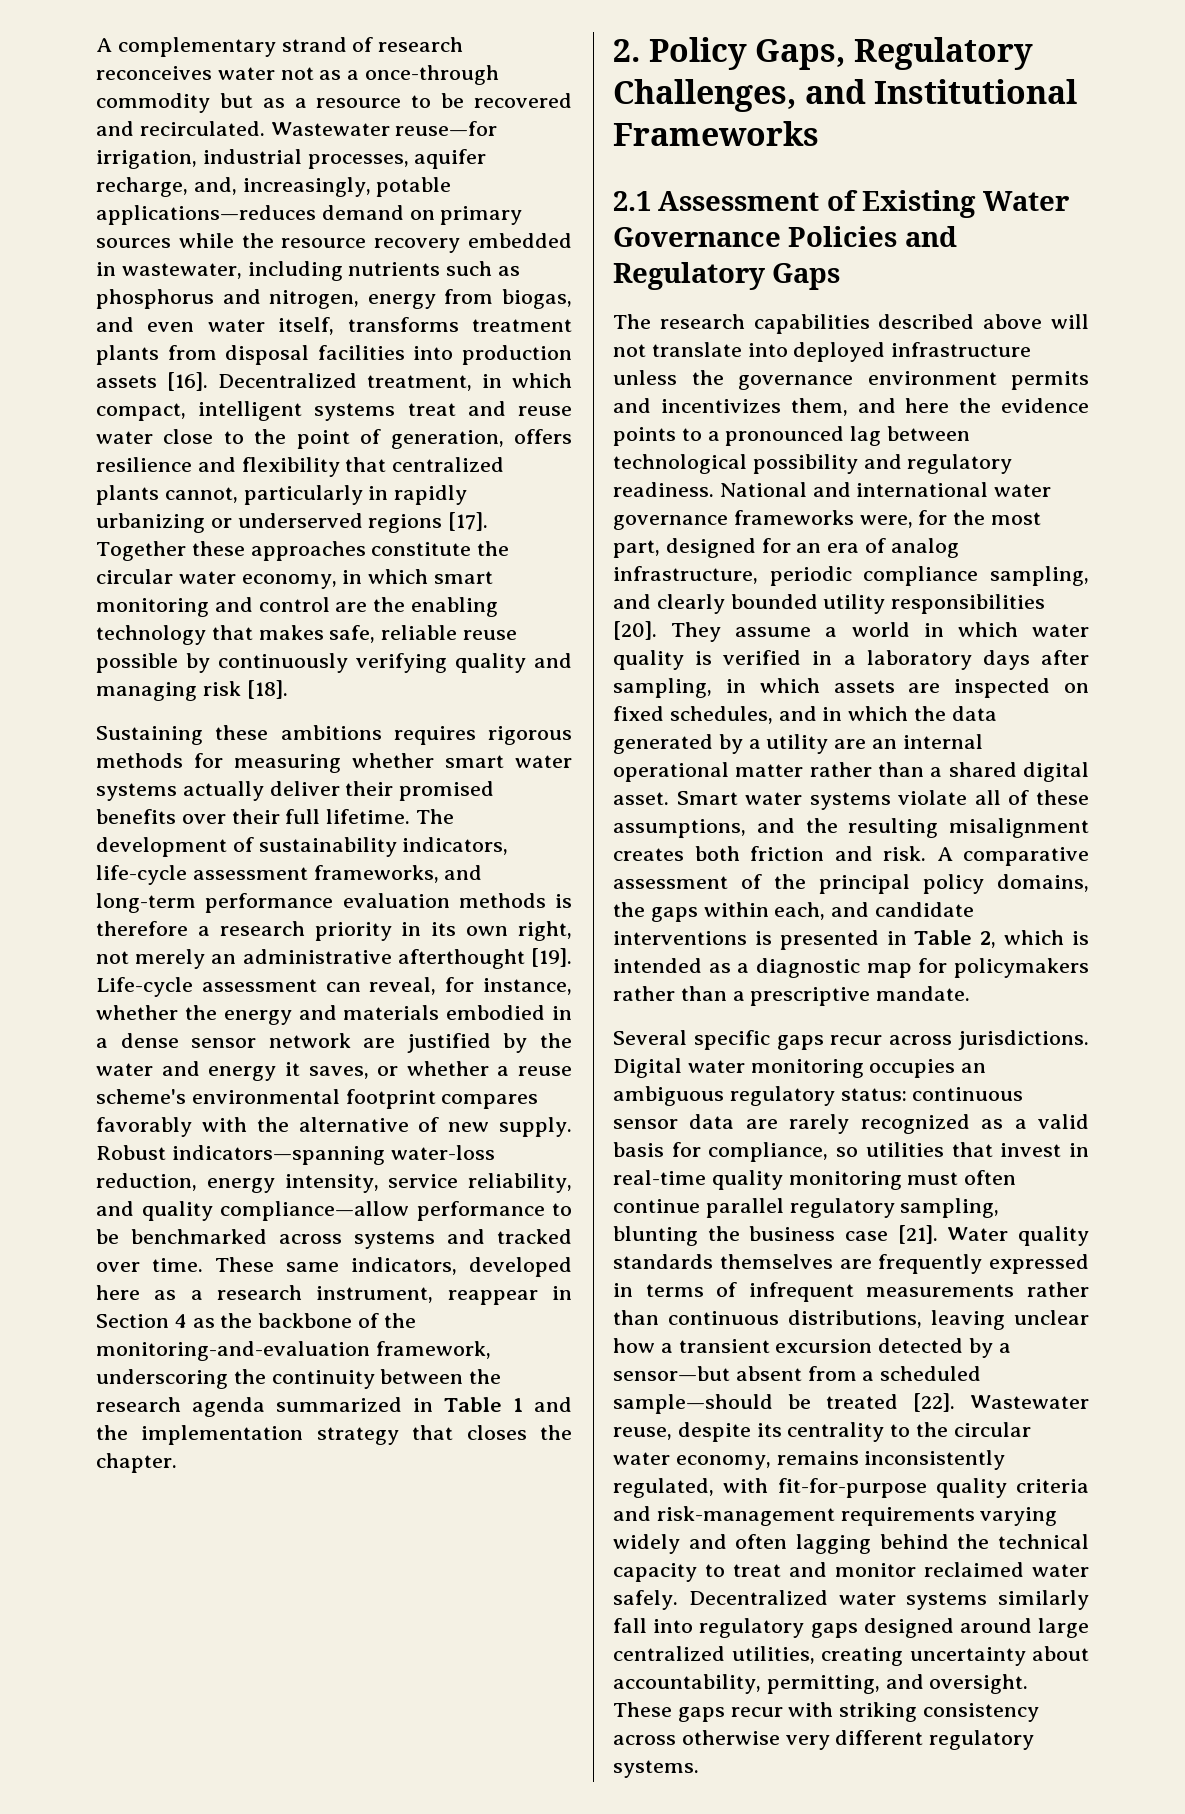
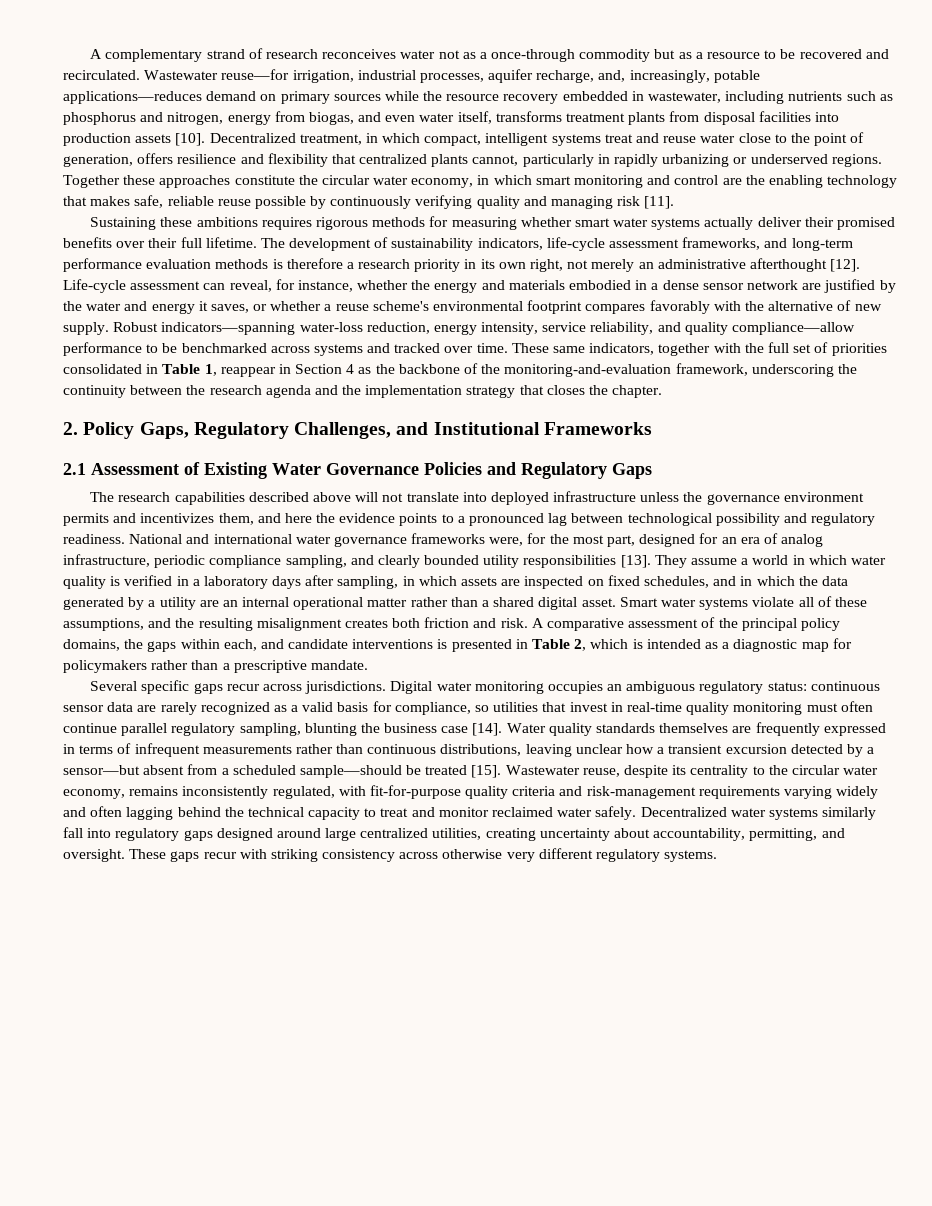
- Wastewater reuse—for irrigation, industrial processes, aquifer recharge, and, increasingly, potable applications—reduces demand on primary sources while the resource recovery embedded in wastewater, including nutrients such as phosphorus and nitrogen, energy from biogas, and even water itself, transforms treatment plants from disposal facilities into production assets [16].
+ Wastewater reuse—for irrigation, industrial processes, aquifer recharge, and, increasingly, potable applications—reduces demand on primary sources while the resource recovery embedded in wastewater, including nutrients such as phosphorus and nitrogen, energy from biogas, and even water itself, transforms treatment plants from disposal facilities into production assets [10].
- Decentralized treatment, in which compact, intelligent systems treat and reuse water close to the point of generation, offers resilience and flexibility that centralized plants cannot, particularly in rapidly urbanizing or underserved regions [17].
+ Decentralized treatment, in which compact, intelligent systems treat and reuse water close to the point of generation, offers resilience and flexibility that centralized plants cannot, particularly in rapidly urbanizing or underserved regions.
- Together these approaches constitute the circular water economy, in which smart monitoring and control are the enabling technology that makes safe, reliable reuse possible by continuously verifying quality and managing risk [18].
+ Together these approaches constitute the circular water economy, in which smart monitoring and control are the enabling technology that makes safe, reliable reuse possible by continuously verifying quality and managing risk [11].
- The development of sustainability indicators, life-cycle assessment frameworks, and long-term performance evaluation methods is therefore a research priority in its own right, not merely an administrative afterthought [19].
+ The development of sustainability indicators, life-cycle assessment frameworks, and long-term performance evaluation methods is therefore a research priority in its own right, not merely an administrative afterthought [12].
- These same indicators, developed here as a research instrument, reappear in Section 4 as the backbone of the monitoring-and-evaluation framework, underscoring the continuity between the research agenda summarized in Table 1 and the implementation strategy that closes the chapter.
+ These same indicators, together with the full set of priorities consolidated in Table 1, reappear in Section 4 as the backbone of the monitoring-and-evaluation framework, underscoring the continuity between the research agenda and the implementation strategy that closes the chapter.
- National and international water governance frameworks were, for the most part, designed for an era of analog infrastructure, periodic compliance sampling, and clearly bounded utility responsibilities [20].
+ National and international water governance frameworks were, for the most part, designed for an era of analog infrastructure, periodic compliance sampling, and clearly bounded utility responsibilities [13].
- Digital water monitoring occupies an ambiguous regulatory status: continuous sensor data are rarely recognized as a valid basis for compliance, so utilities that invest in real-time quality monitoring must often continue parallel regulatory sampling, blunting the business case [21].
+ Digital water monitoring occupies an ambiguous regulatory status: continuous sensor data are rarely recognized as a valid basis for compliance, so utilities that invest in real-time quality monitoring must often continue parallel regulatory sampling, blunting the business case [14].
- Water quality standards themselves are frequently expressed in terms of infrequent measurements rather than continuous distributions, leaving unclear how a transient excursion detected by a sensor—but absent from a scheduled sample—should be treated [22].
+ Water quality standards themselves are frequently expressed in terms of infrequent measurements rather than continuous distributions, leaving unclear how a transient excursion detected by a sensor—but absent from a scheduled sample—should be treated [15].

